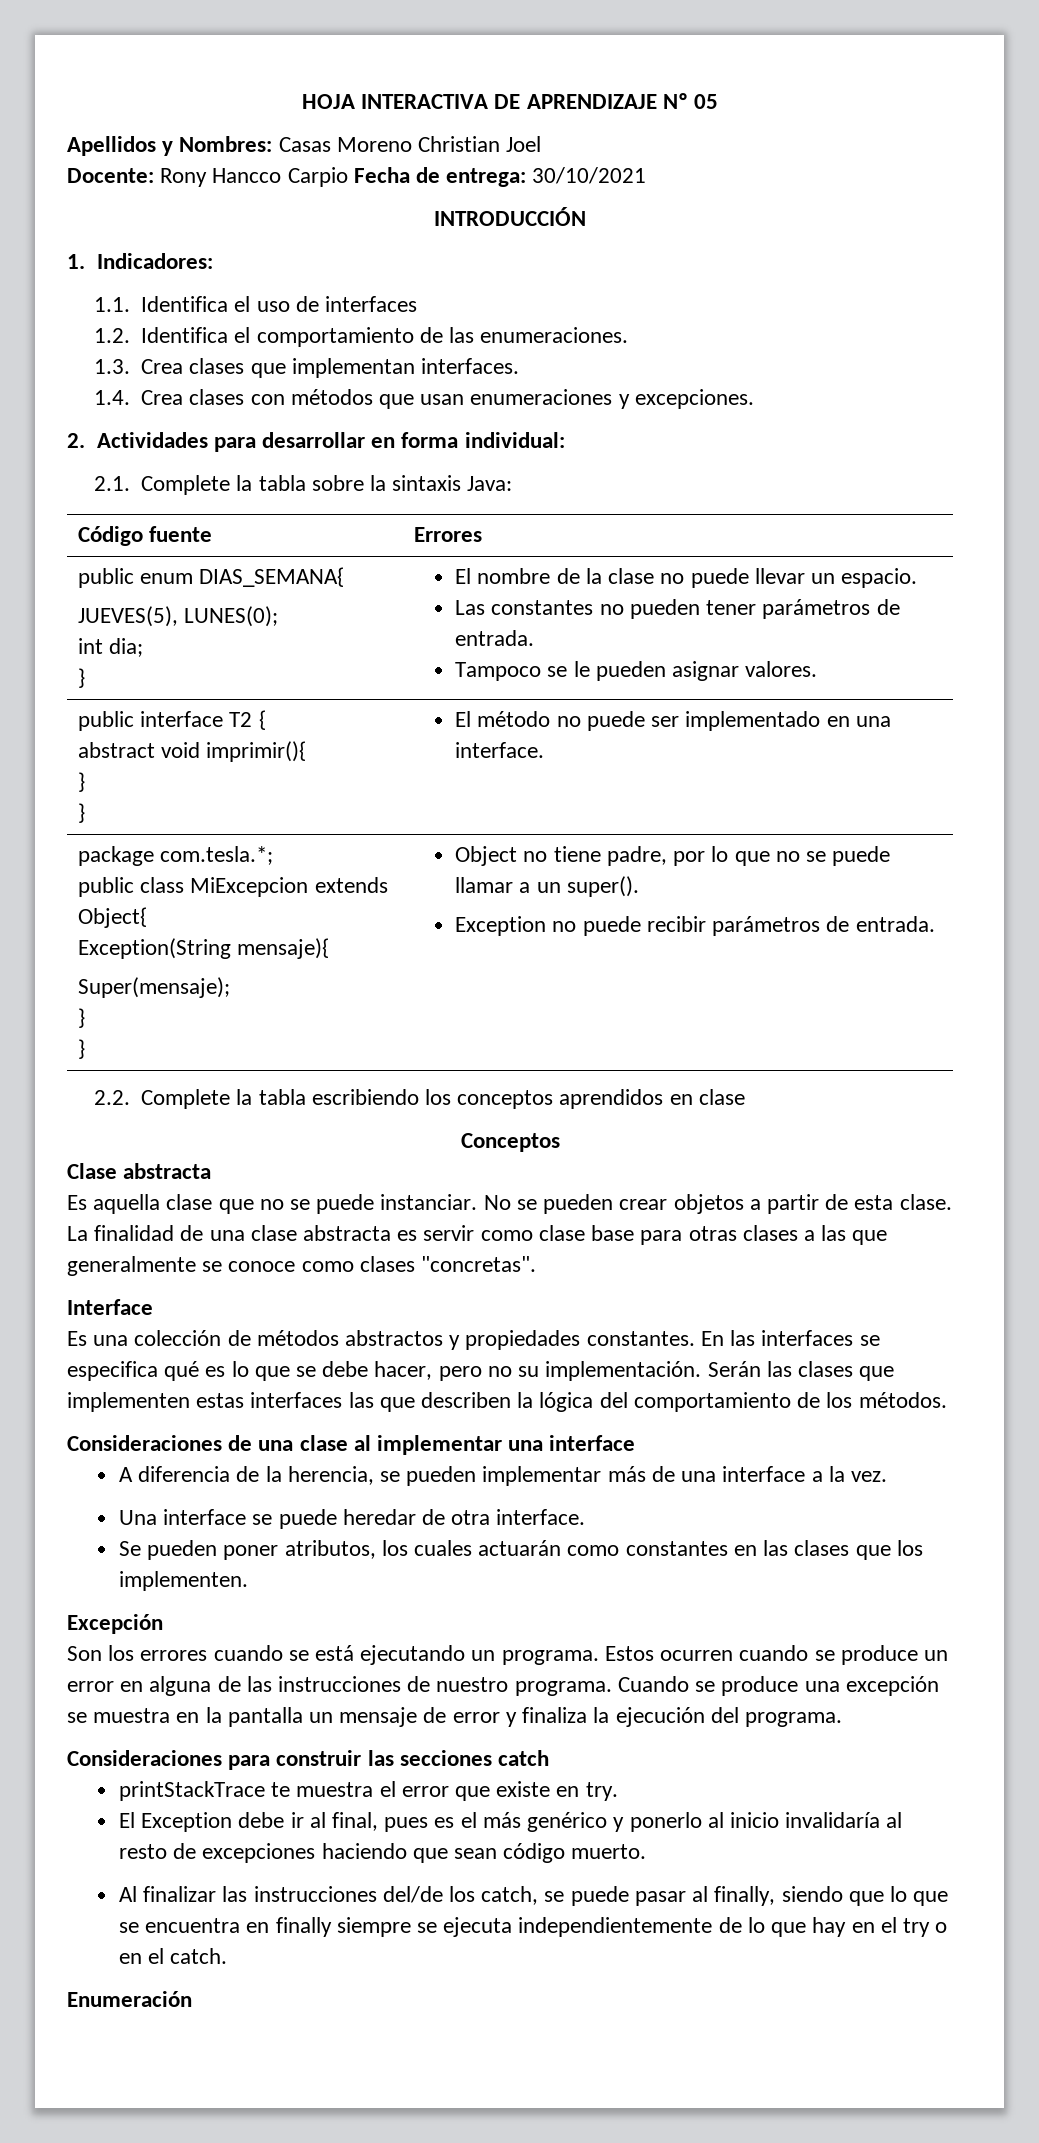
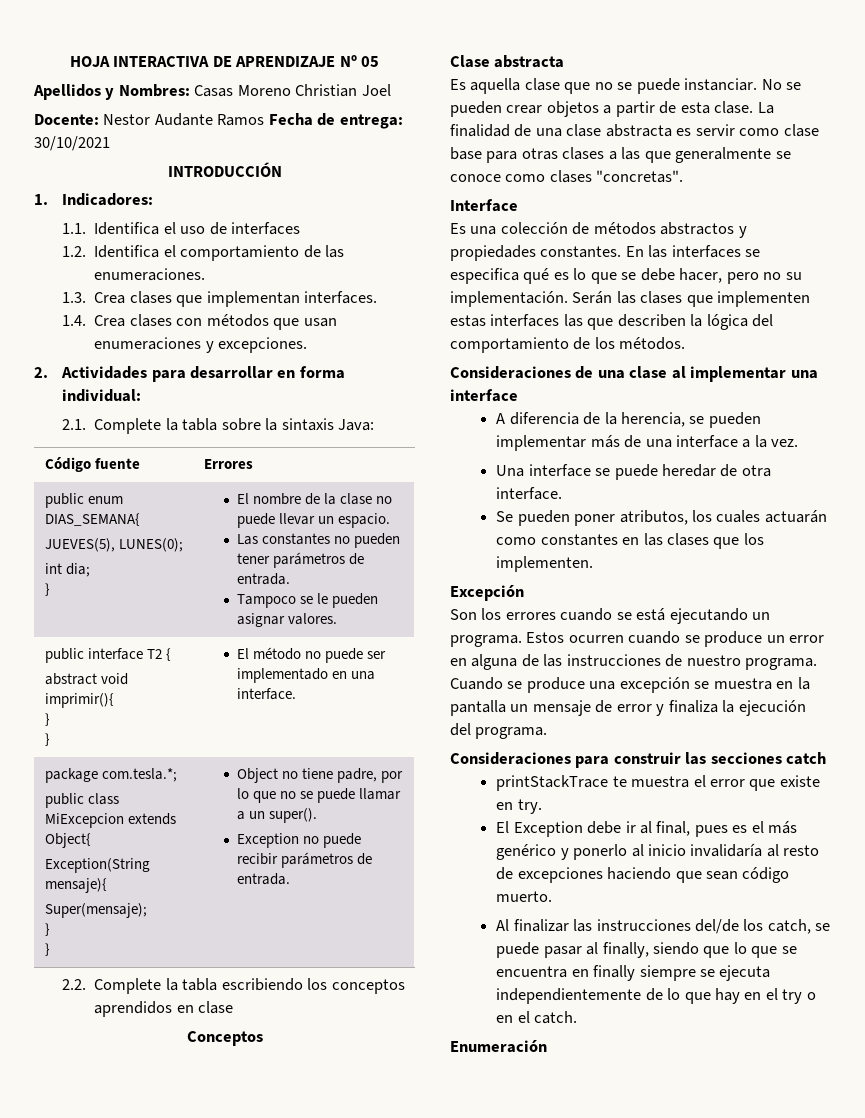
- Docente: Rony Hancco Carpio Fecha de entrega: 30/10/2021
+ Docente: Nestor Audante Ramos Fecha de entrega: 30/10/2021

